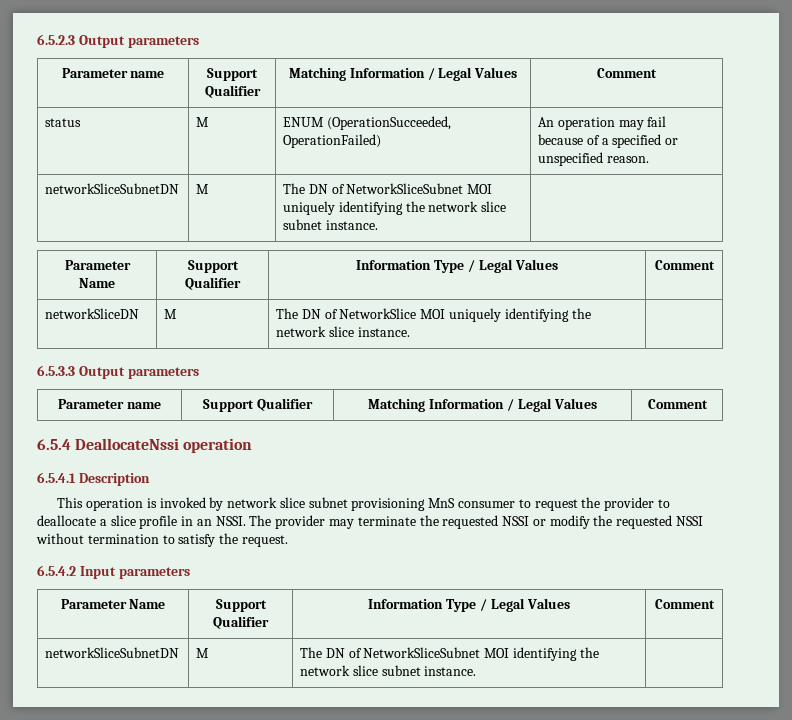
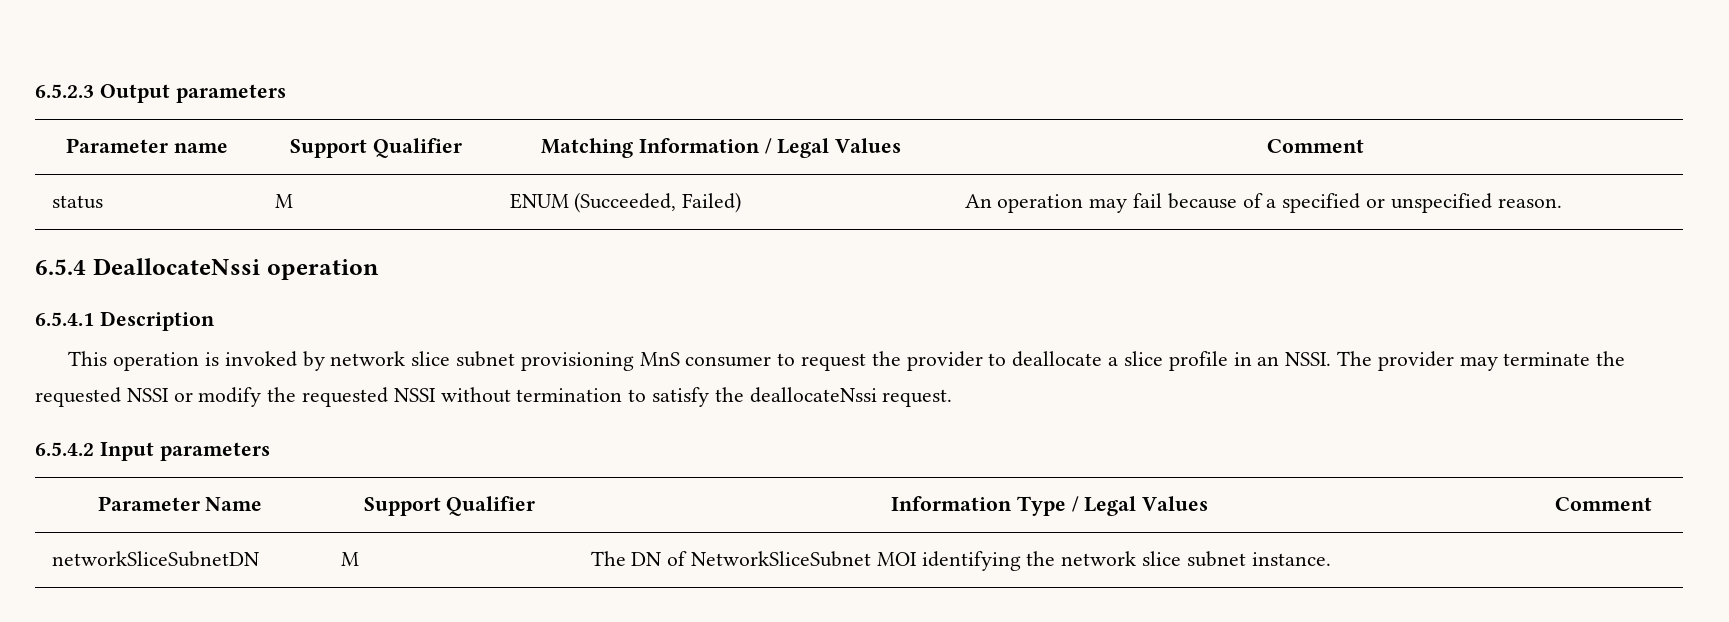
- status | M | ENUM (OperationSucceeded, OperationFailed) | An operation may fail because of a specified or unspecified reason.
+ status | M | ENUM (Succeeded, Failed) | An operation may fail because of a specified or unspecified reason.
- networkSliceSubnetDN | M | The DN of NetworkSliceSubnet MOI uniquely identifying the network slice subnet instance. |
- Parameter Name | Support Qualifier | Information Type / Legal Values | Comment
- networkSliceDN | M | The DN of NetworkSlice MOI uniquely identifying the network slice instance. |
- 6.5.3.3 Output parameters
- Parameter name | Support Qualifier | Matching Information / Legal Values | Comment
- The provider may terminate the requested NSSI or modify the requested NSSI without termination to satisfy the request.
+ The provider may terminate the requested NSSI or modify the requested NSSI without termination to satisfy the deallocateNssi request.

